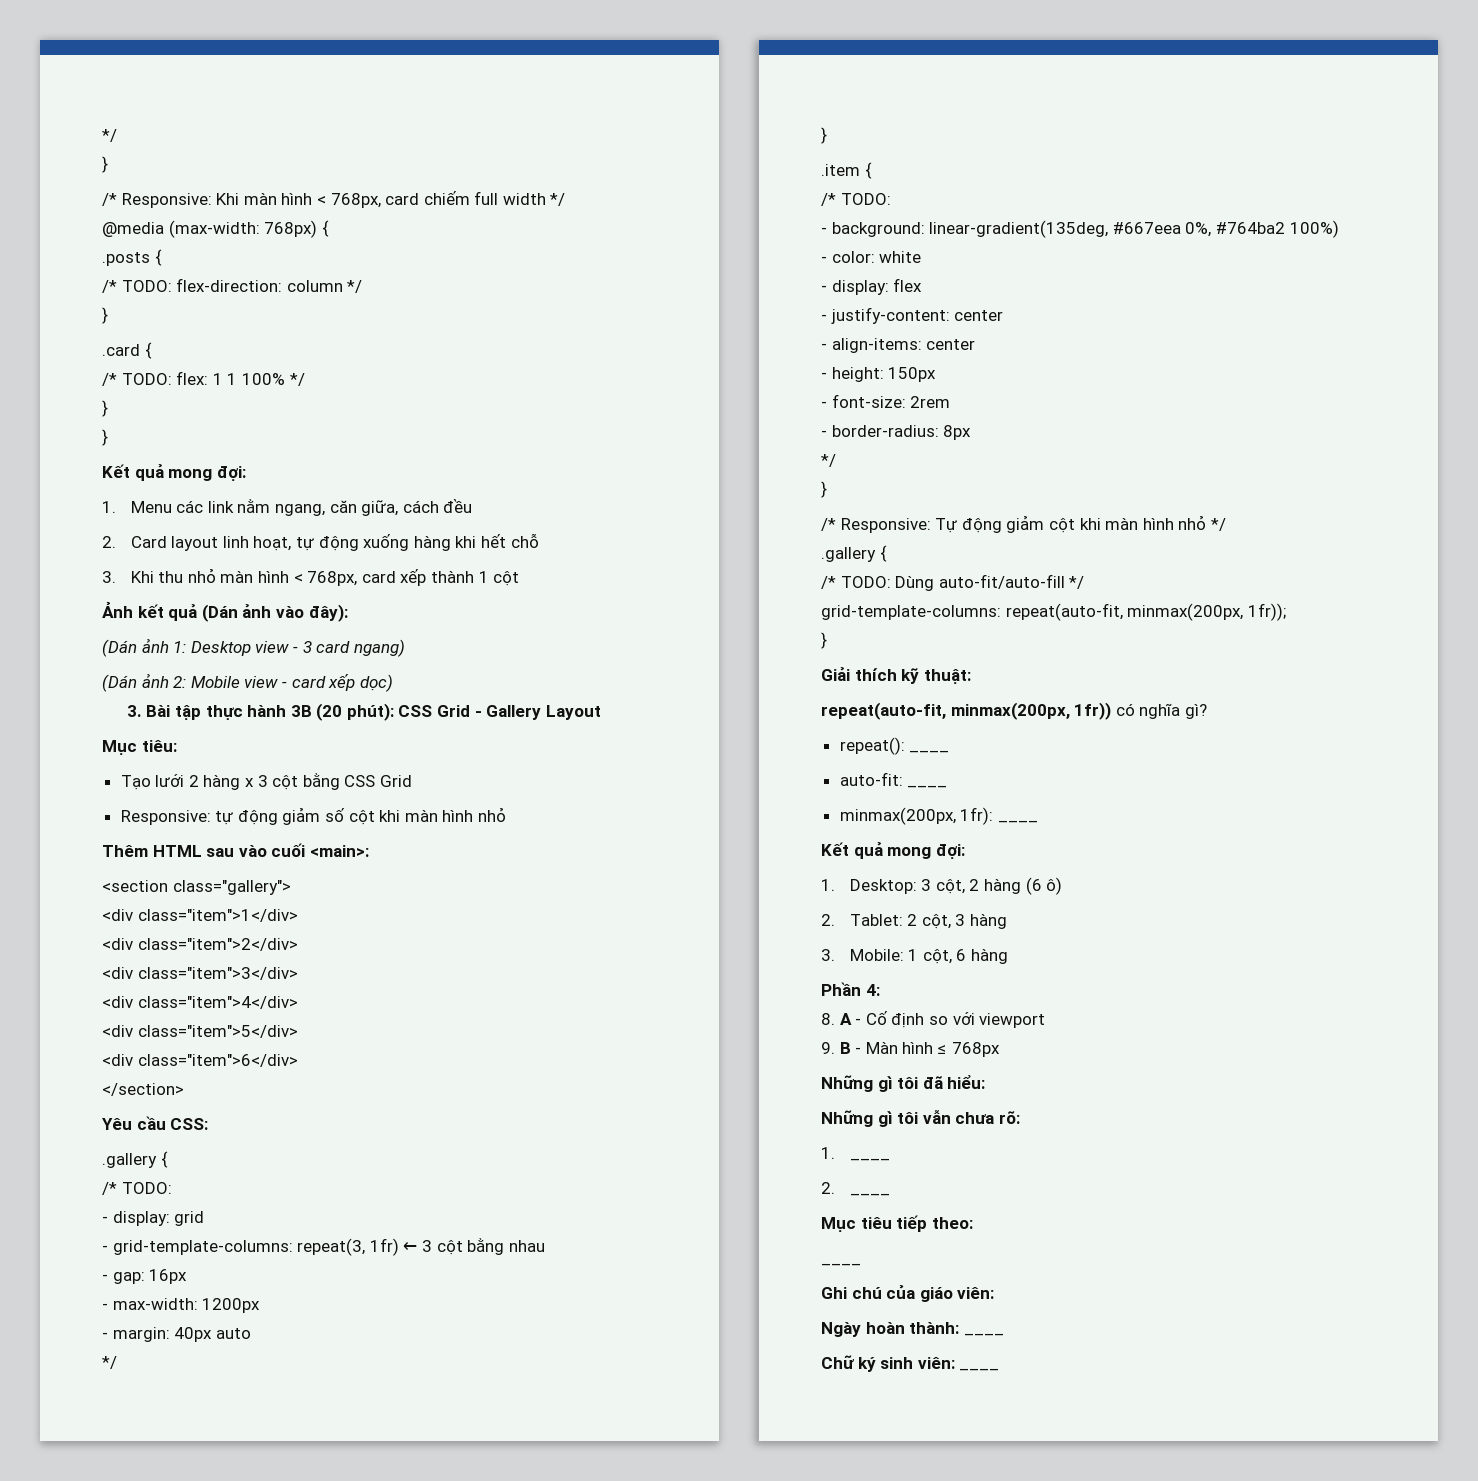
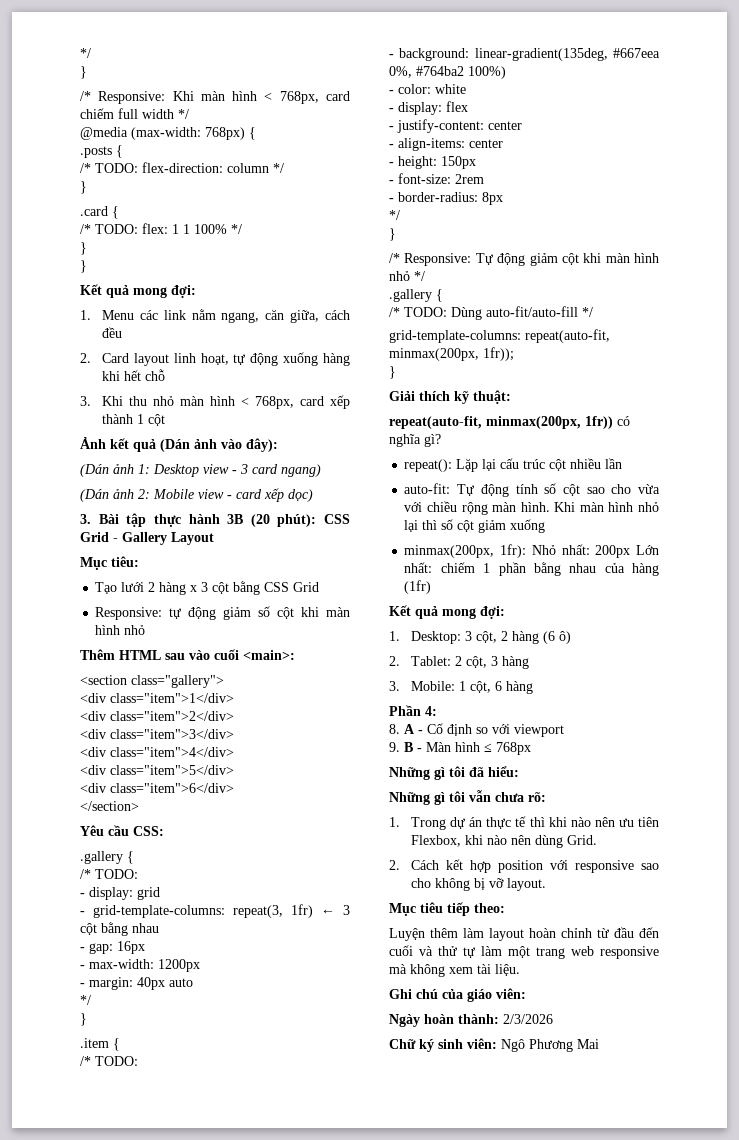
- repeat(): ____
- auto-fit: ____
- minmax(200px, 1fr): ____
+ repeat(): Lặp lại cấu trúc cột nhiều lần
+ auto-fit: Tự động tính số cột sao cho vừa với chiều rộng màn hình. Khi màn hình nhỏ lại thì số cột giảm xuống
+ minmax(200px, 1fr): Nhỏ nhất: 200px Lớn nhất: chiếm 1 phần bằng nhau của hàng (1fr)
- 1. ____
- 2. ____
+ 1. Trong dự án thực tế thì khi nào nên ưu tiên Flexbox, khi nào nên dùng Grid.
+ 2. Cách kết hợp position với responsive sao cho không bị vỡ layout.
  Mục tiêu tiếp theo:
- ____
+ Luyện thêm làm layout hoàn chỉnh từ đầu đến cuối và thử tự làm một trang web responsive mà không xem tài liệu.
- Ngày hoàn thành: ____
+ Ngày hoàn thành: 2/3/2026
- Chữ ký sinh viên: ____
+ Chữ ký sinh viên: Ngô Phương Mai

